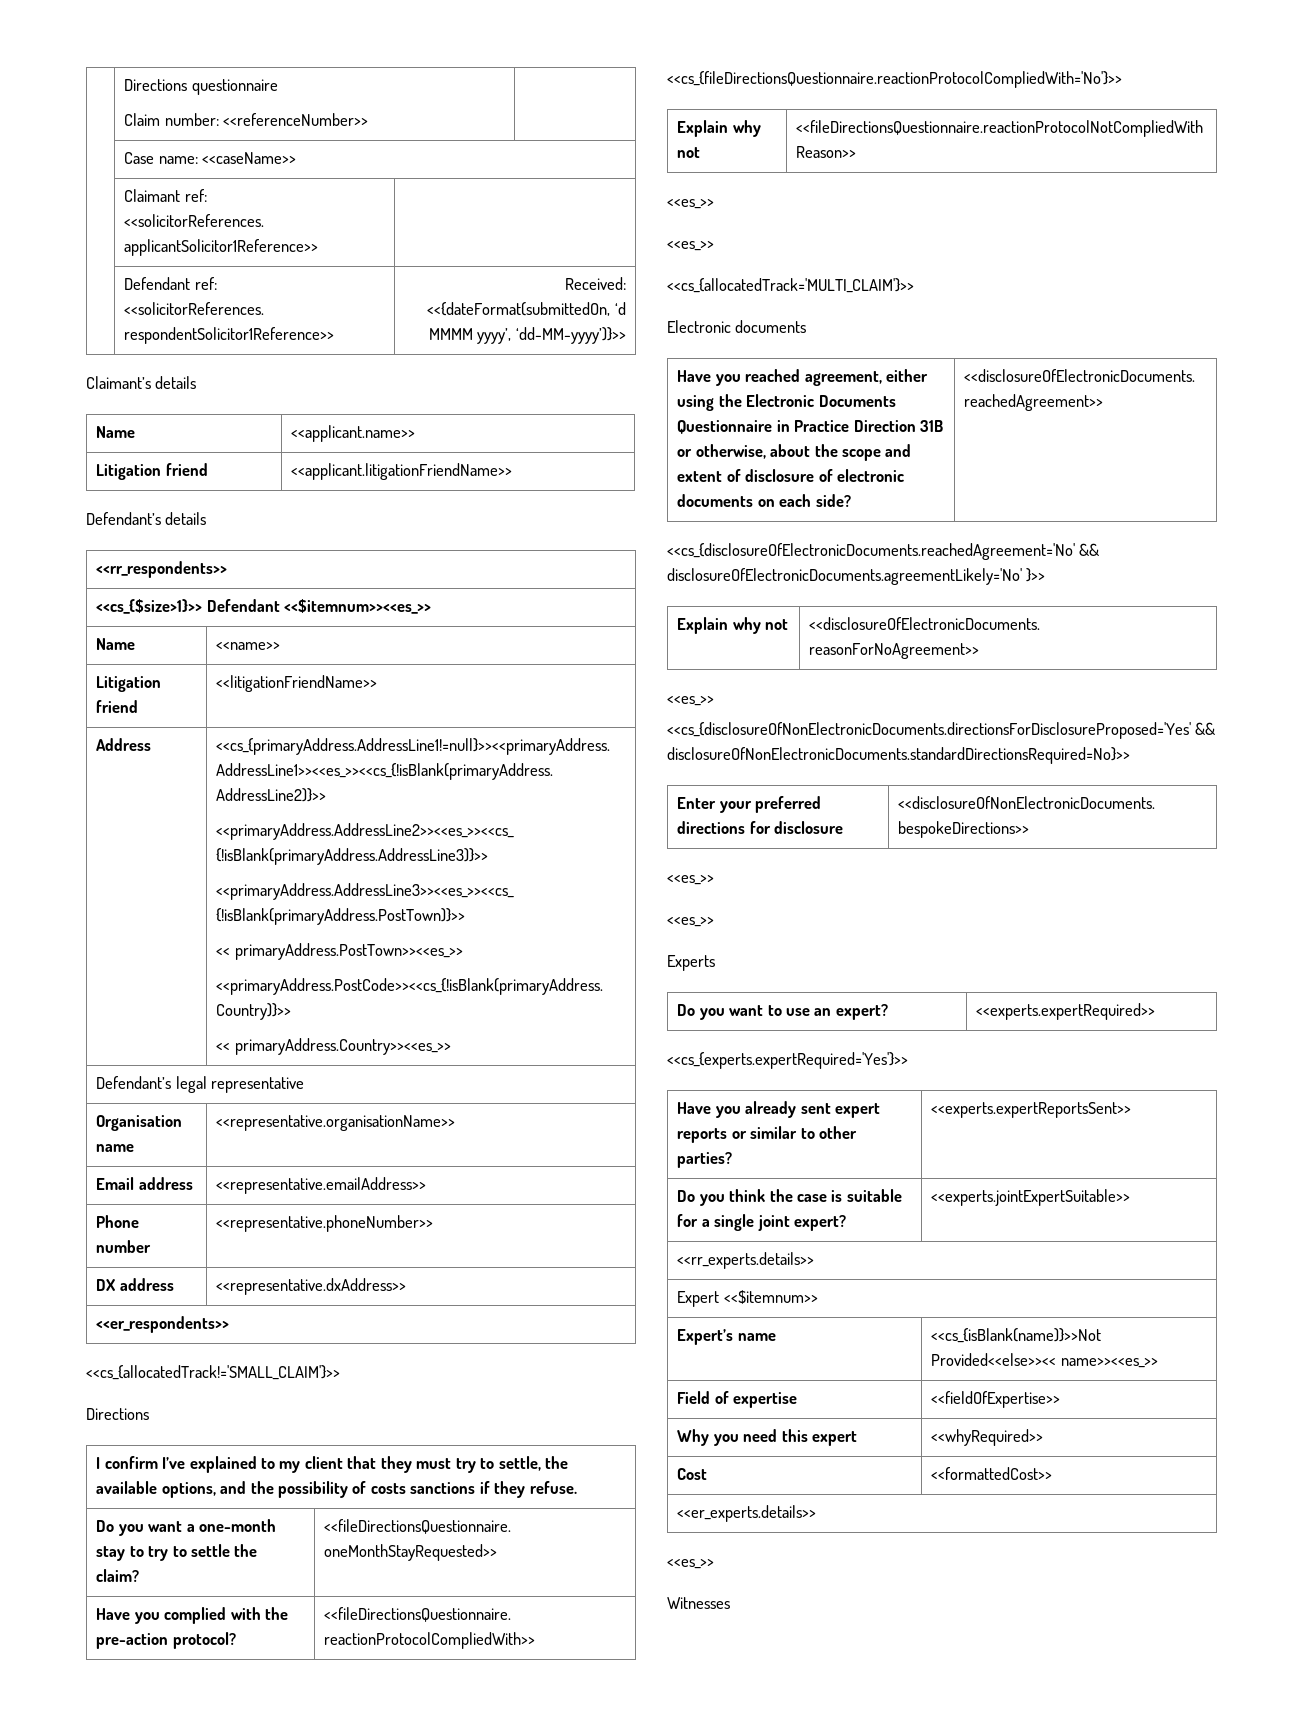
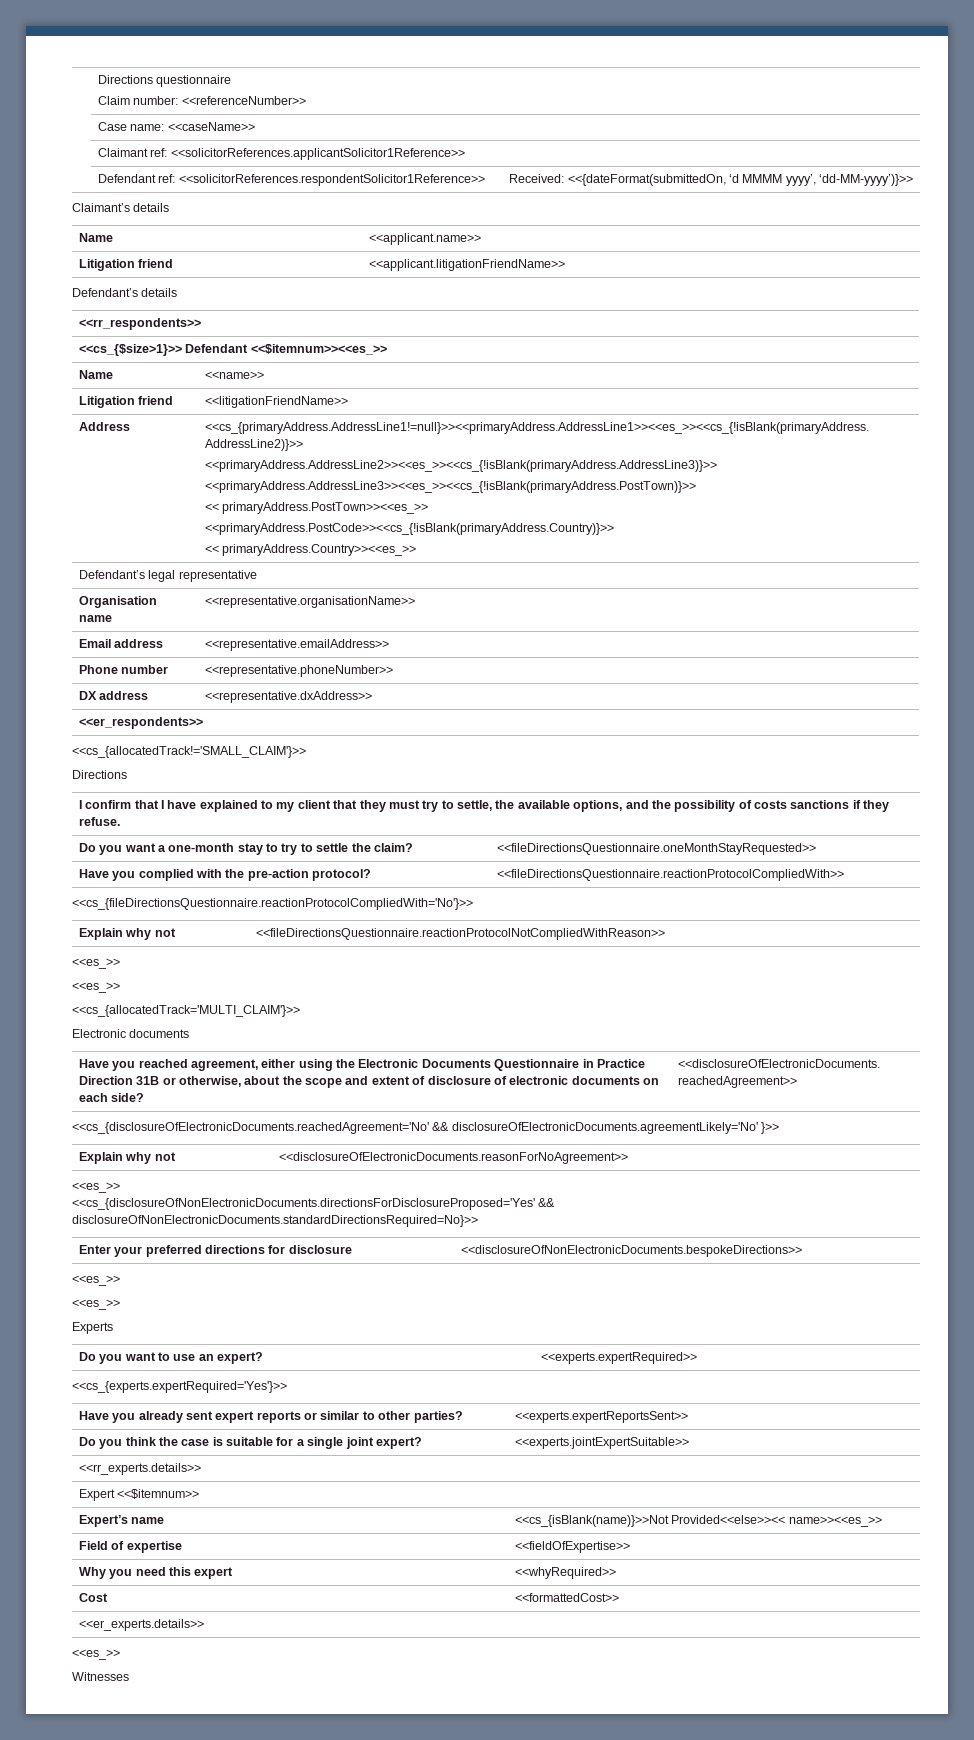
- I confirm I’ve explained to my client that they must try to settle, the available options, and the possibility of costs sanctions if they refuse.
+ I confirm that I have explained to my client that they must try to settle, the available options, and the possibility of costs sanctions if they refuse.

